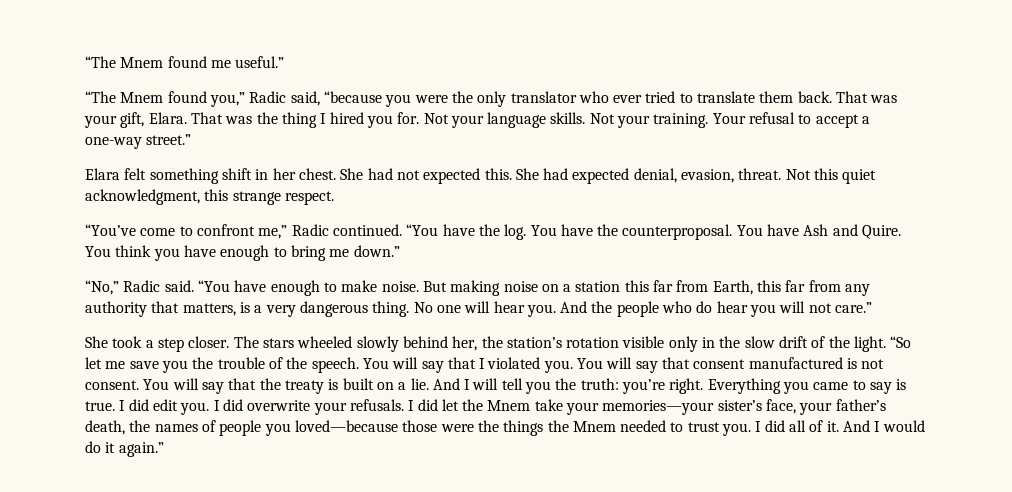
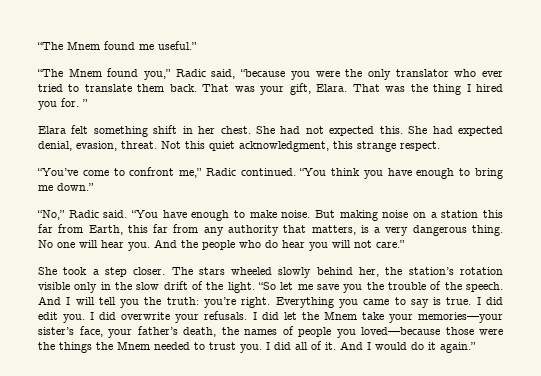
- That was the thing I hired you for. Not your language skills. Not your training. Your refusal to accept a one-way street.”
+ That was the thing I hired you for. ”
- “You have the log. You have the counterproposal. You have Ash and Quire. You think you have enough to bring me down.”
+ “You think you have enough to bring me down.”
- You will say that I violated you. You will say that consent manufactured is not consent. You will say that the treaty is built on a lie.

